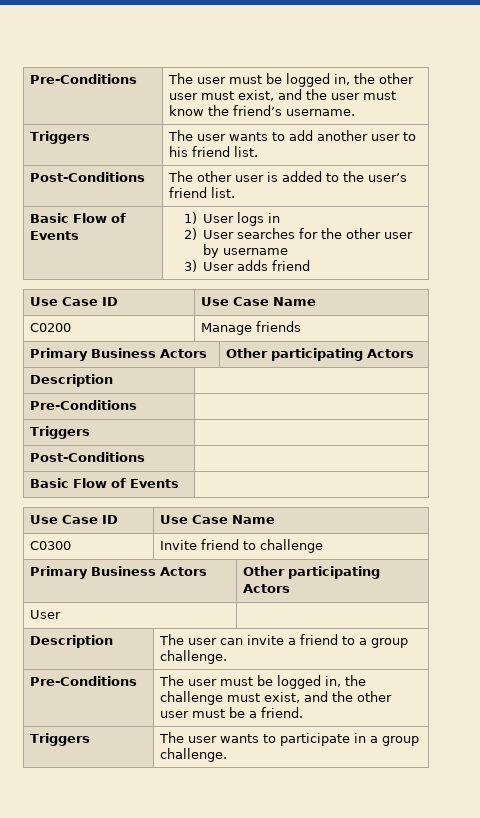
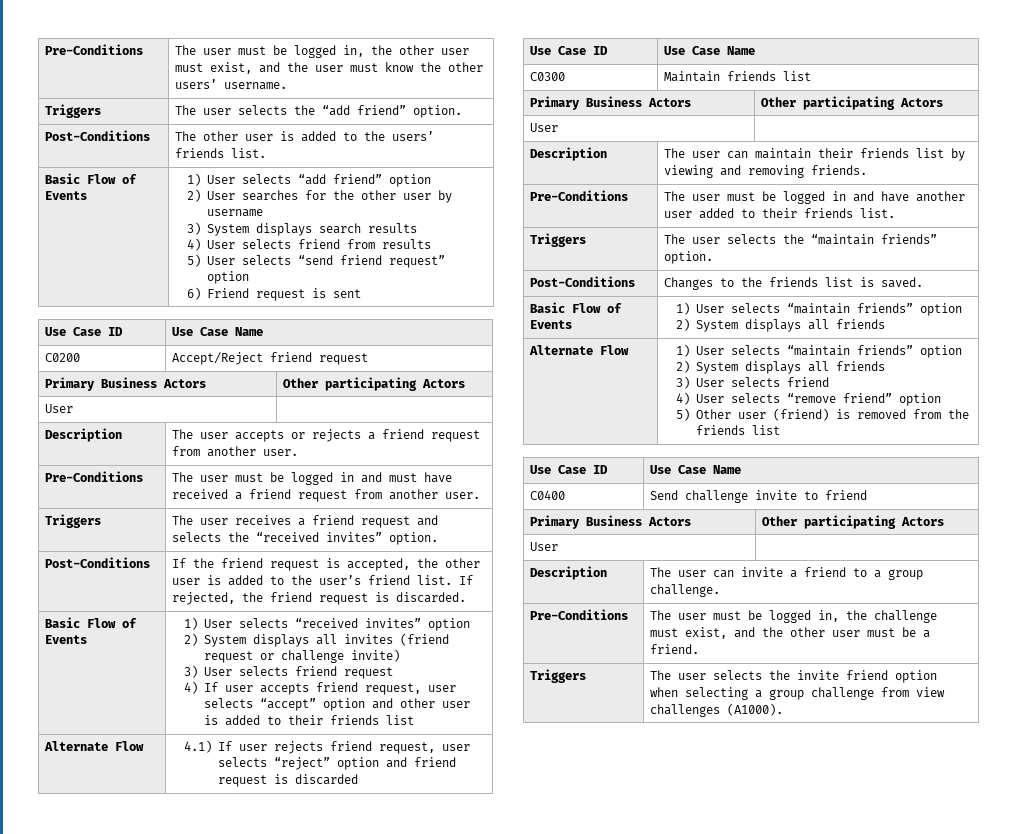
- Pre-Conditions | The user must be logged in, the other user must exist, and the user must know the friend’s username.
+ Pre-Conditions | The user must be logged in, the other user must exist, and the user must know the other users’ username.
- Triggers | The user wants to add another user to his friend list.
+ Triggers | The user selects the “add friend” option.
- Post-Conditions | The other user is added to the user’s friend list.
+ Post-Conditions | The other user is added to the users’ friends list.
- 1) User logs in
+ 1) User selects “add friend” option
- 3) User adds friend
+ 3) System displays search results
+ 4) User selects friend from results
+ 5) User selects “send friend request” option
+ 6) Friend request is sent
- C0200 | Manage friends
+ C0200 | Accept/Reject friend request
  Primary Business Actors | Other participating Actors
- Description |
- Pre-Conditions |
- Triggers |
- Post-Conditions |
- Basic Flow of Events |
+ User |
+ Description | The user accepts or rejects a friend request from another user.
+ Pre-Conditions | The user must be logged in and must have received a friend request from another user.
+ Triggers | The user receives a friend request and selects the “received invites” option.
+ Post-Conditions | If the friend request is accepted, the other user is added to the user’s friend list. If rejected, the friend request is discarded.
+ Basic Flow of Events | 1) User selects “received invites” option
+ 2) System displays all invites (friend request or challenge invite)
+ 3) User selects friend request
+ 4) If user accepts friend request, user selects “accept” option and other user is added to their friends list
+ Alternate Flow | 4.1) If user rejects friend request, user selects “reject” option and friend request is discarded
- C0300 | Invite friend to challenge
+ C0300 | Maintain friends list
+ Primary Business Actors | Other participating Actors
+ User |
+ Description | The user can maintain their friends list by viewing and removing friends.
+ Pre-Conditions | The user must be logged in and have another user added to their friends list.
+ Triggers | The user selects the “maintain friends” option.
+ Post-Conditions | Changes to the friends list is saved.
+ Basic Flow of Events | 1) User selects “maintain friends” option
+ 2) System displays all friends
+ Alternate Flow | 1) User selects “maintain friends” option
+ 2) System displays all friends
+ 3) User selects friend
+ 4) User selects “remove friend” option
+ 5) Other user (friend) is removed from the friends list
+ Use Case ID | Use Case Name
+ C0400 | Send challenge invite to friend
- Triggers | The user wants to participate in a group challenge.
+ Triggers | The user selects the invite friend option when selecting a group challenge from view challenges (A1000).

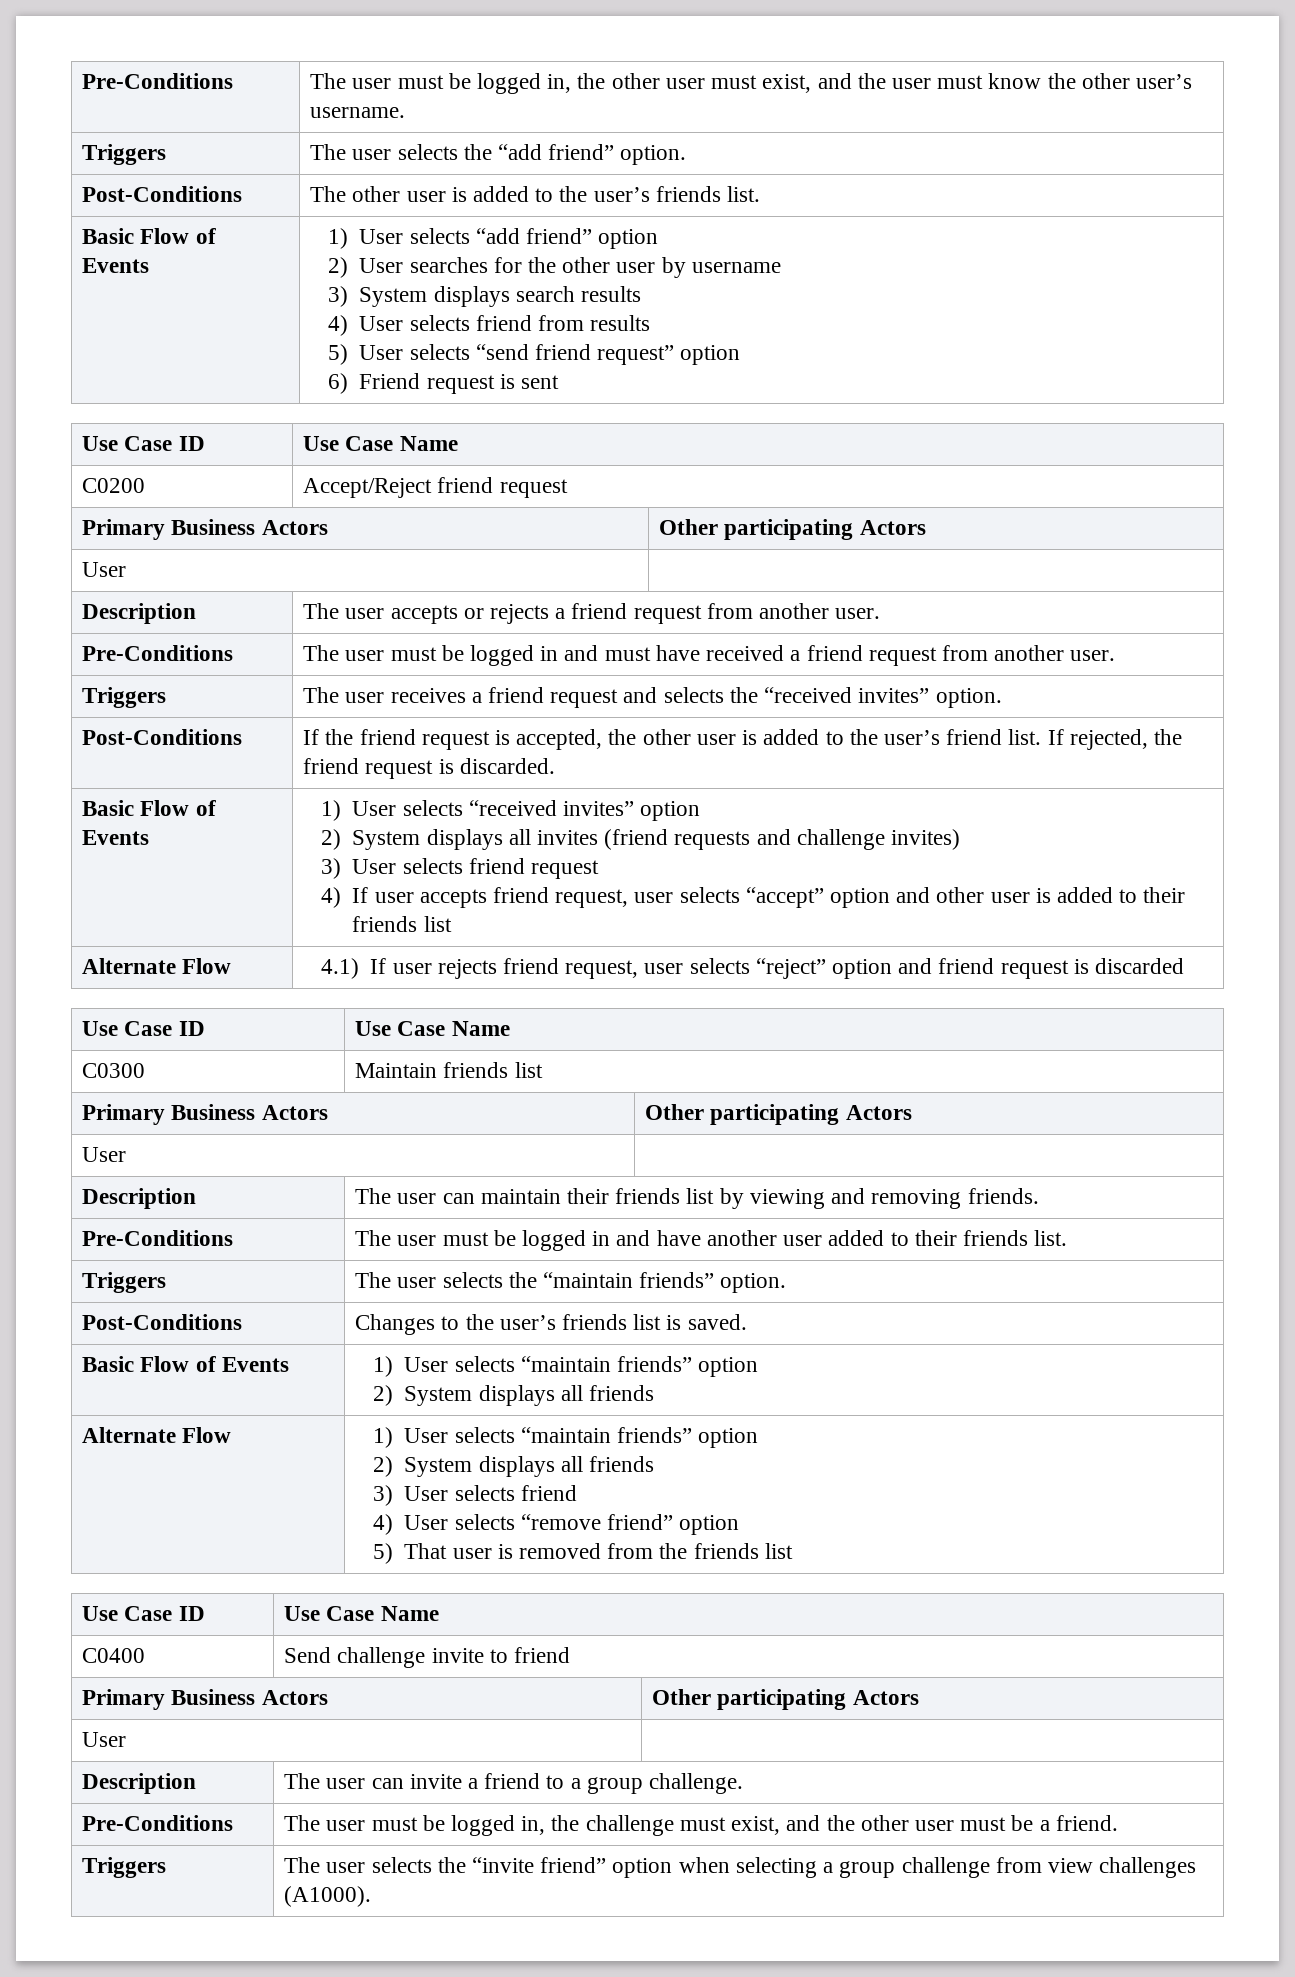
- Pre-Conditions | The user must be logged in, the other user must exist, and the user must know the other users’ username.
+ Pre-Conditions | The user must be logged in, the other user must exist, and the user must know the other user’s username.
- Post-Conditions | The other user is added to the users’ friends list.
+ Post-Conditions | The other user is added to the user’s friends list.
- 2) System displays all invites (friend request or challenge invite)
+ 2) System displays all invites (friend requests and challenge invites)
- Post-Conditions | Changes to the friends list is saved.
+ Post-Conditions | Changes to the user’s friends list is saved.
  Alternate Flow | 1) User selects “maintain friends” option
  2) System displays all friends
  3) User selects friend
  4) User selects “remove friend” option
- 5) Other user (friend) is removed from the friends list
+ 5) That user is removed from the friends list
- Triggers | The user selects the invite friend option when selecting a group challenge from view challenges (A1000).
+ Triggers | The user selects the “invite friend” option when selecting a group challenge from view challenges (A1000).

